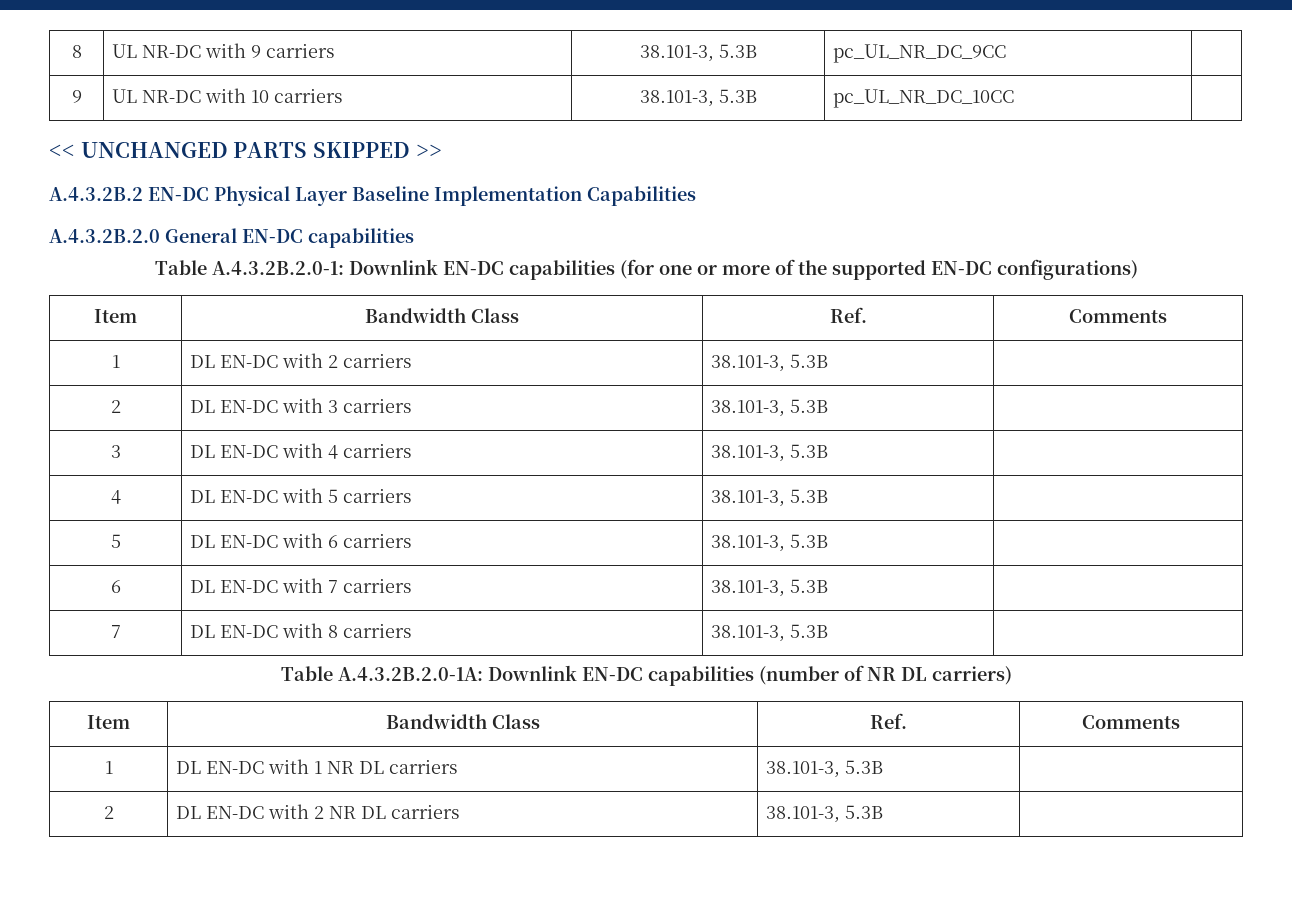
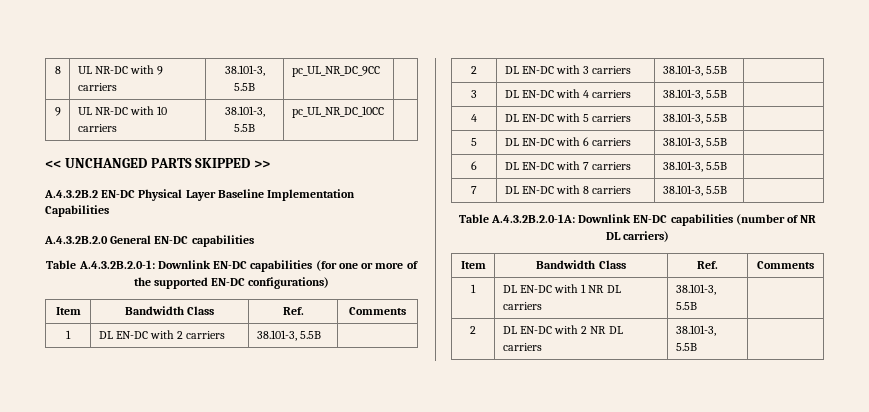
- 8 | UL NR-DC with 9 carriers | 38.101-3, 5.3B | pc_UL_NR_DC_9CC |
+ 8 | UL NR-DC with 9 carriers | 38.101-3, 5.5B | pc_UL_NR_DC_9CC |
- 9 | UL NR-DC with 10 carriers | 38.101-3, 5.3B | pc_UL_NR_DC_10CC |
+ 9 | UL NR-DC with 10 carriers | 38.101-3, 5.5B | pc_UL_NR_DC_10CC |
- 1 | DL EN-DC with 2 carriers | 38.101-3, 5.3B |
+ 1 | DL EN-DC with 2 carriers | 38.101-3, 5.5B |
- 2 | DL EN-DC with 3 carriers | 38.101-3, 5.3B |
+ 2 | DL EN-DC with 3 carriers | 38.101-3, 5.5B |
- 3 | DL EN-DC with 4 carriers | 38.101-3, 5.3B |
+ 3 | DL EN-DC with 4 carriers | 38.101-3, 5.5B |
- 4 | DL EN-DC with 5 carriers | 38.101-3, 5.3B |
+ 4 | DL EN-DC with 5 carriers | 38.101-3, 5.5B |
- 5 | DL EN-DC with 6 carriers | 38.101-3, 5.3B |
+ 5 | DL EN-DC with 6 carriers | 38.101-3, 5.5B |
- 6 | DL EN-DC with 7 carriers | 38.101-3, 5.3B |
+ 6 | DL EN-DC with 7 carriers | 38.101-3, 5.5B |
- 7 | DL EN-DC with 8 carriers | 38.101-3, 5.3B |
+ 7 | DL EN-DC with 8 carriers | 38.101-3, 5.5B |
- 1 | DL EN-DC with 1 NR DL carriers | 38.101-3, 5.3B |
+ 1 | DL EN-DC with 1 NR DL carriers | 38.101-3, 5.5B |
- 2 | DL EN-DC with 2 NR DL carriers | 38.101-3, 5.3B |
+ 2 | DL EN-DC with 2 NR DL carriers | 38.101-3, 5.5B |

